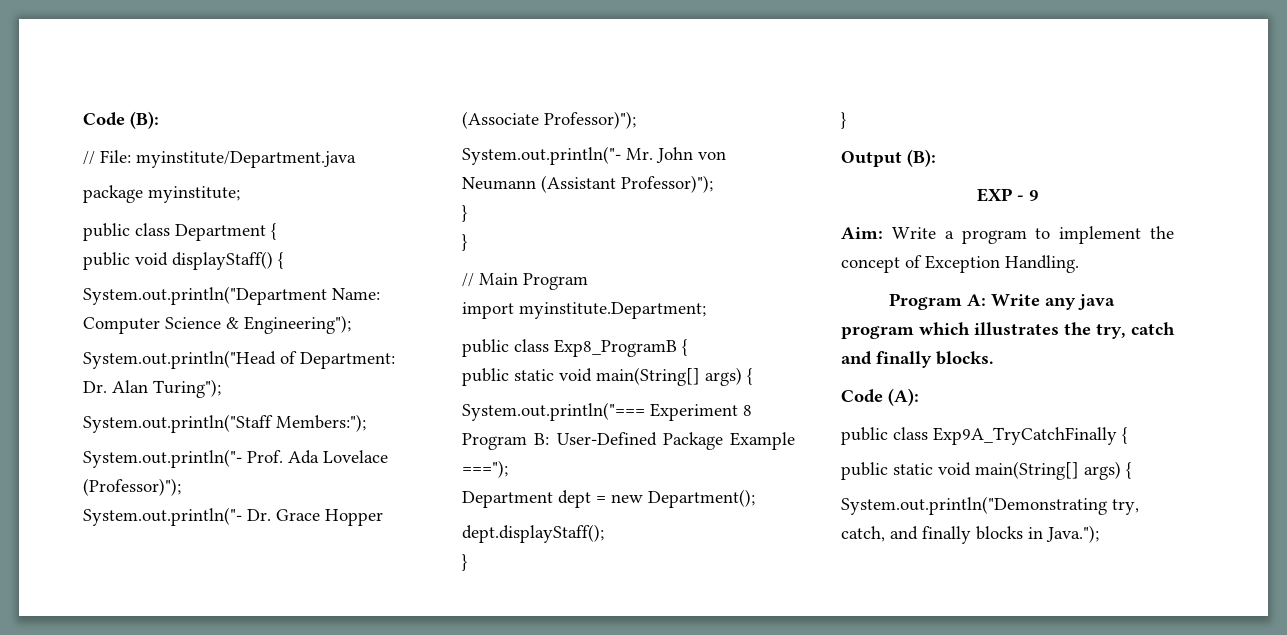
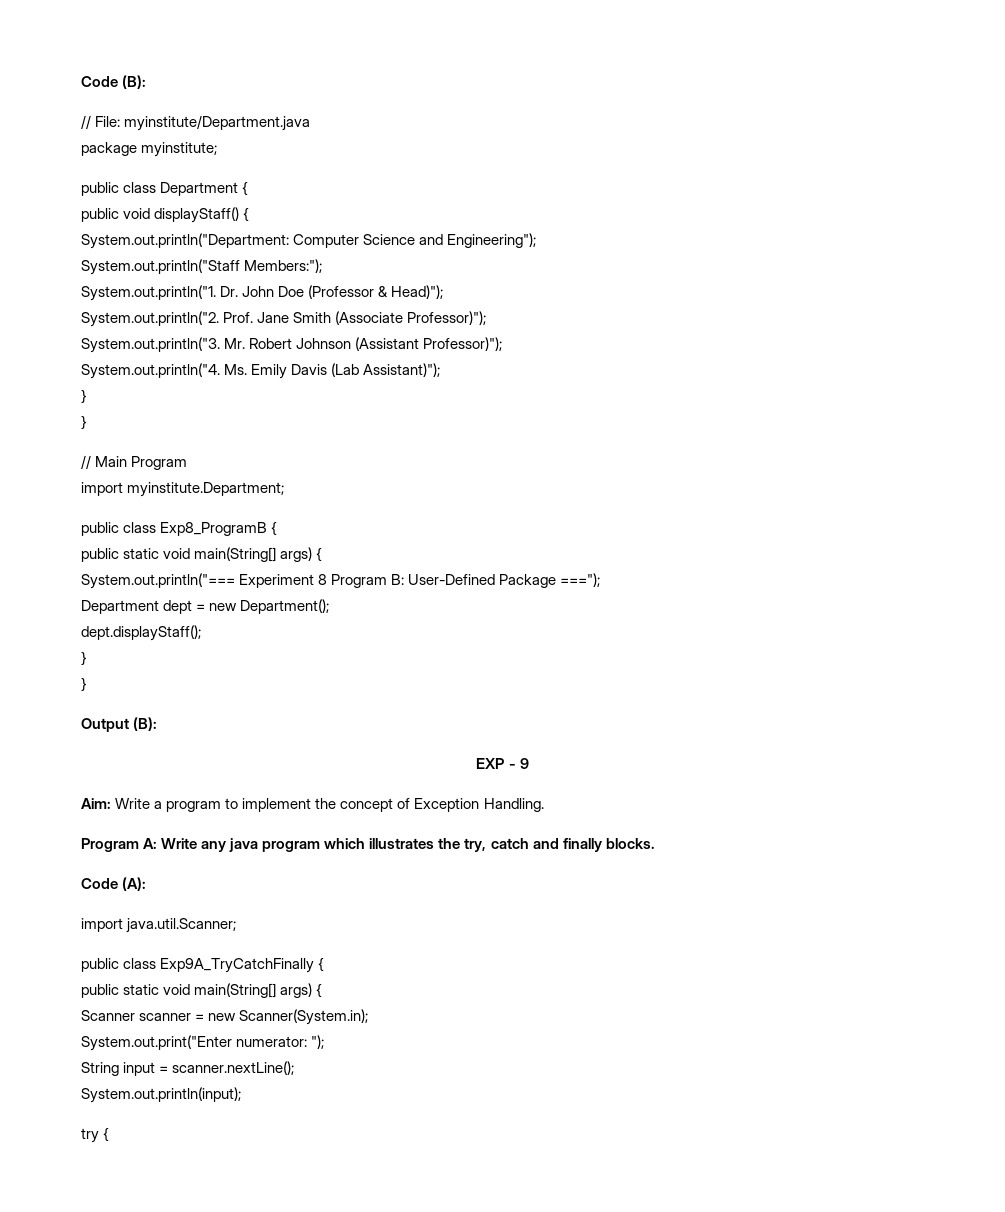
- System.out.println("Department Name: Computer Science & Engineering");
+ System.out.println("Department: Computer Science and Engineering");
- System.out.println("Head of Department: Dr. Alan Turing");
  System.out.println("Staff Members:");
- System.out.println("- Prof. Ada Lovelace (Professor)");
- System.out.println("- Dr. Grace Hopper (Associate Professor)");
- System.out.println("- Mr. John von Neumann (Assistant Professor)");
+ System.out.println("1. Dr. John Doe (Professor & Head)");
+ System.out.println("2. Prof. Jane Smith (Associate Professor)");
+ System.out.println("3. Mr. Robert Johnson (Assistant Professor)");
+ System.out.println("4. Ms. Emily Davis (Lab Assistant)");
- System.out.println("=== Experiment 8 Program B: User-Defined Package Example ===");
+ System.out.println("=== Experiment 8 Program B: User-Defined Package ===");
+ import java.util.Scanner;
- System.out.println("Demonstrating try, catch, and finally blocks in Java.");
+ Scanner scanner = new Scanner(System.in);
+ System.out.print("Enter numerator: ");
+ String input = scanner.nextLine();
+ System.out.println(input);
+ try {

